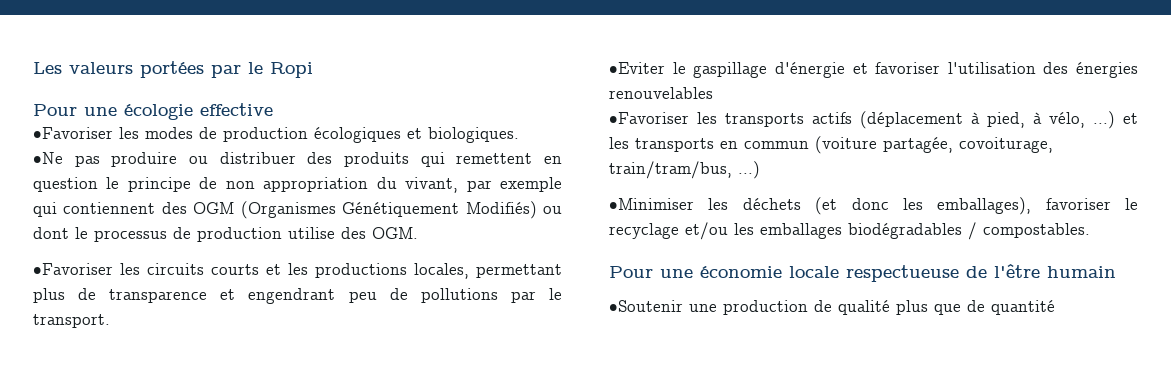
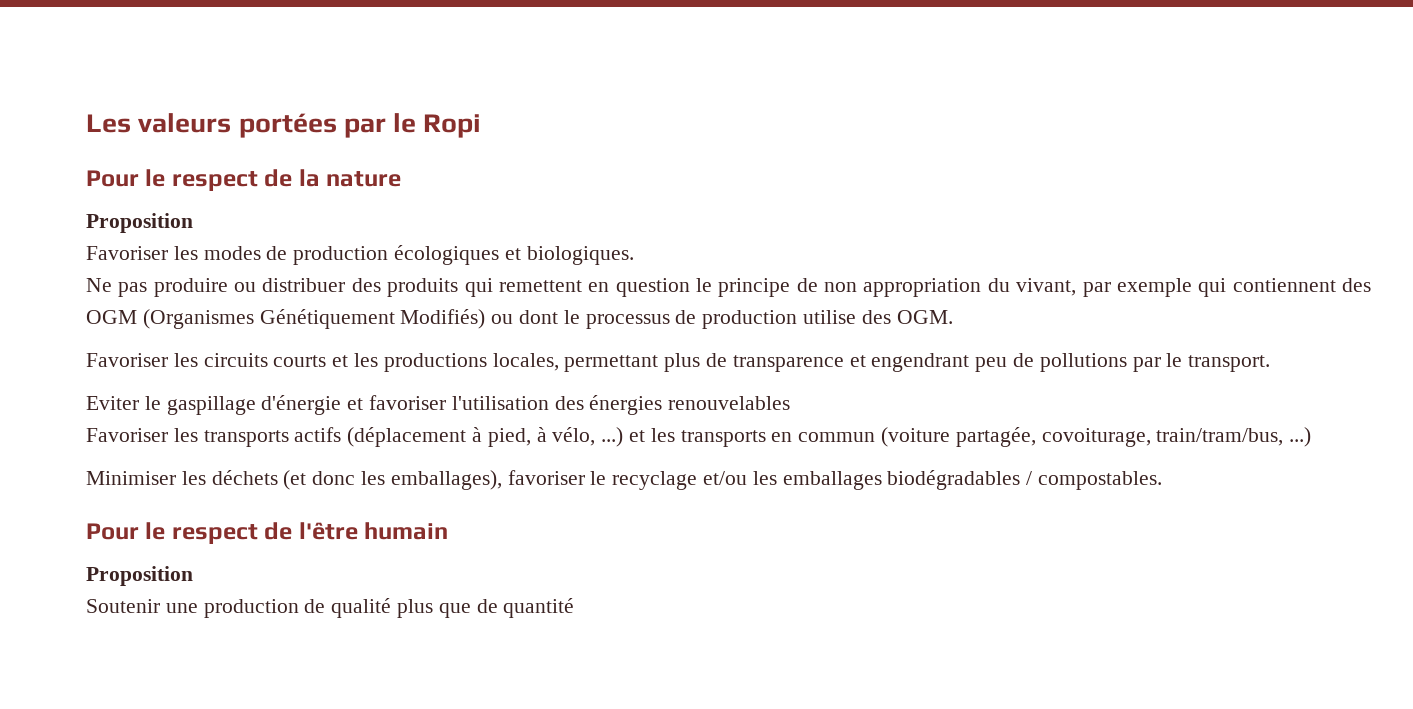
- Pour une écologie effective
- •Favoriser les modes de production écologiques et biologiques.
+ Pour le respect de la nature
+ Proposition
+ Favoriser les modes de production écologiques et biologiques.
- •Ne pas produire ou distribuer des produits qui remettent en question le principe de non appropriation du vivant, par exemple qui contiennent des OGM (Organismes Génétiquement Modifiés) ou dont le processus de production utilise des OGM.
+ Ne pas produire ou distribuer des produits qui remettent en question le principe de non appropriation du vivant, par exemple qui contiennent des OGM (Organismes Génétiquement Modifiés) ou dont le processus de production utilise des OGM.
- •Favoriser les circuits courts et les productions locales, permettant plus de transparence et engendrant peu de pollutions par le transport.
+ Favoriser les circuits courts et les productions locales, permettant plus de transparence et engendrant peu de pollutions par le transport.
- •Eviter le gaspillage d'énergie et favoriser l'utilisation des énergies renouvelables
+ Eviter le gaspillage d'énergie et favoriser l'utilisation des énergies renouvelables
- •Favoriser les transports actifs (déplacement à pied, à vélo, ...) et les transports en commun (voiture partagée, covoiturage, train/tram/bus, ...)
+ Favoriser les transports actifs (déplacement à pied, à vélo, ...) et les transports en commun (voiture partagée, covoiturage, train/tram/bus, ...)
- •Minimiser les déchets (et donc les emballages), favoriser le recyclage et/ou les emballages biodégradables / compostables.
+ Minimiser les déchets (et donc les emballages), favoriser le recyclage et/ou les emballages biodégradables / compostables.
- Pour une économie locale respectueuse de l'être humain
- •Soutenir une production de qualité plus que de quantité
+ Pour le respect de l'être humain
+ Proposition
+ Soutenir une production de qualité plus que de quantité

